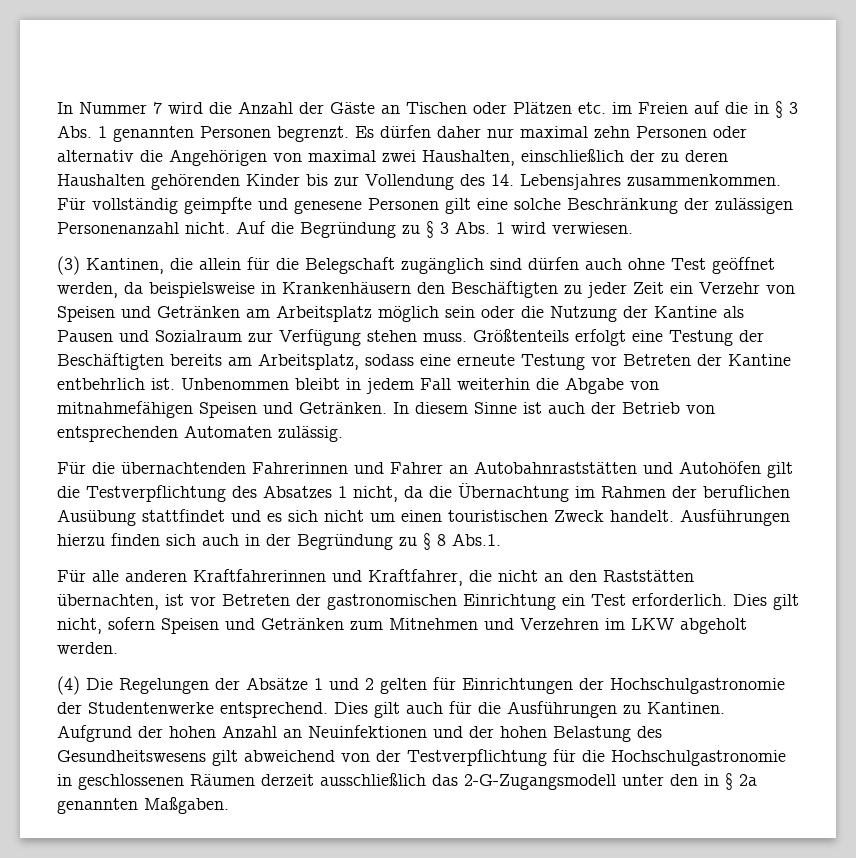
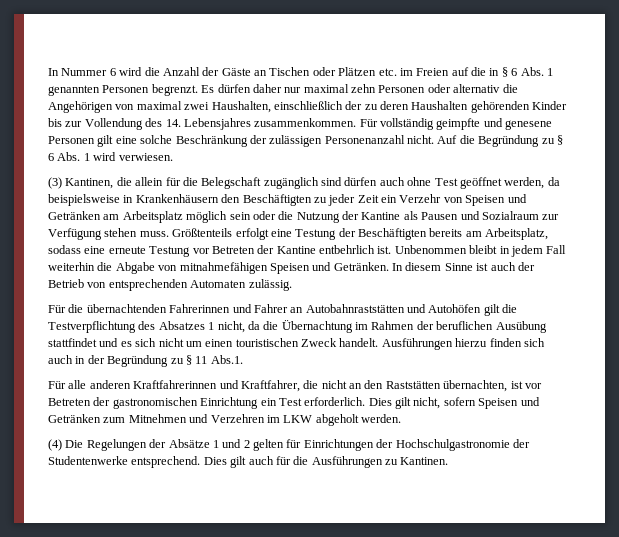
- In Nummer 7 wird die Anzahl der Gäste an Tischen oder Plätzen etc. im Freien auf die in § 3 Abs. 1 genannten Personen begrenzt.
+ In Nummer 6 wird die Anzahl der Gäste an Tischen oder Plätzen etc. im Freien auf die in § 6 Abs. 1 genannten Personen begrenzt.
- Auf die Begründung zu § 3 Abs. 1 wird verwiesen.
+ Auf die Begründung zu § 6 Abs. 1 wird verwiesen.
- Ausführungen hierzu finden sich auch in der Begründung zu § 8 Abs.1.
+ Ausführungen hierzu finden sich auch in der Begründung zu § 11 Abs.1.
- Aufgrund der hohen Anzahl an Neuinfektionen und der hohen Belastung des Gesundheitswesens gilt abweichend von der Testverpflichtung für die Hochschulgastronomie in geschlossenen Räumen derzeit ausschließlich das 2-G-Zugangsmodell unter den in § 2a genannten Maßgaben.

